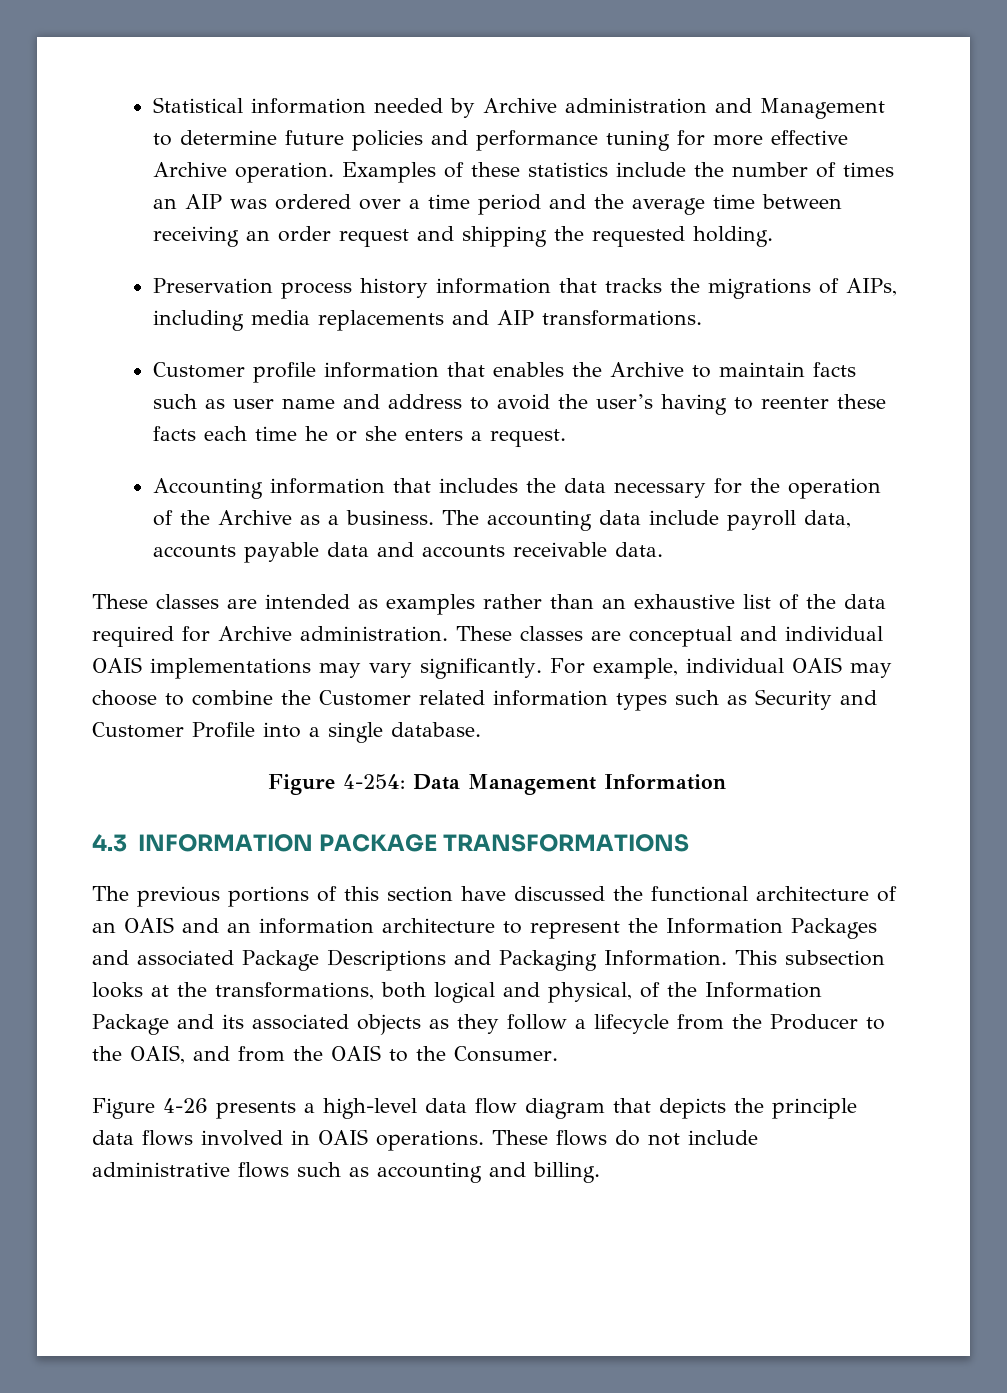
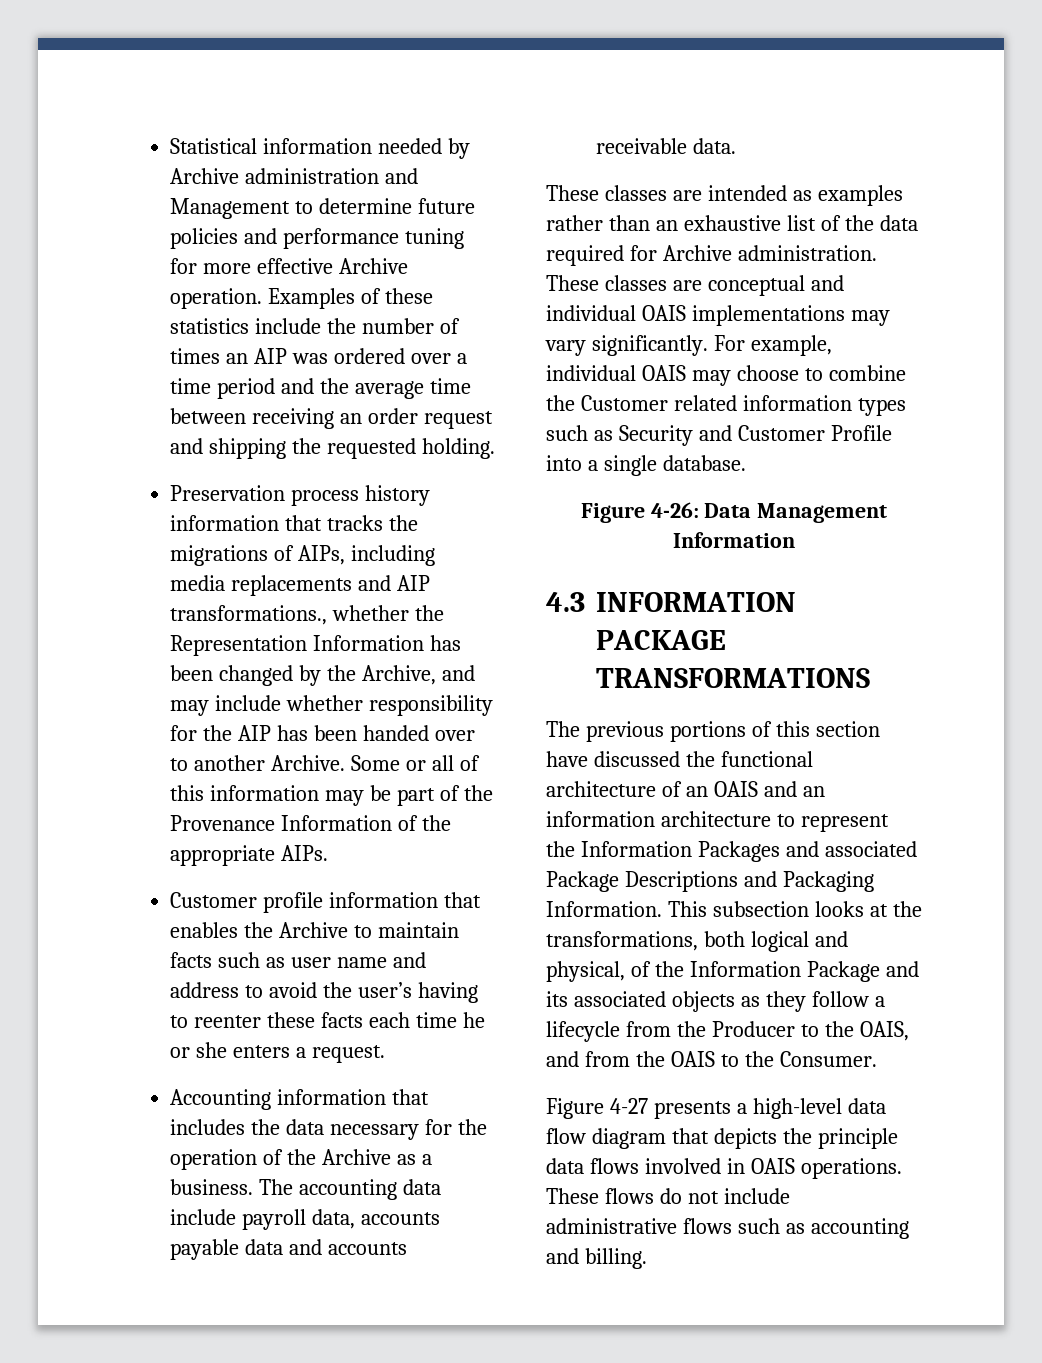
- Preservation process history information that tracks the migrations of AIPs, including media replacements and AIP transformations.
+ Preservation process history information that tracks the migrations of AIPs, including media replacements and AIP transformations., whether the Representation Information has been changed by the Archive, and may include whether responsibility for the AIP has been handed over to another Archive. Some or all of this information may be part of the Provenance Information of the appropriate AIPs.
- Figure 4-254: Data Management Information
+ Figure 4-26: Data Management Information
- Figure 4-26 presents a high-level data flow diagram that depicts the principle data flows involved in OAIS operations.
+ Figure 4-27 presents a high-level data flow diagram that depicts the principle data flows involved in OAIS operations.

